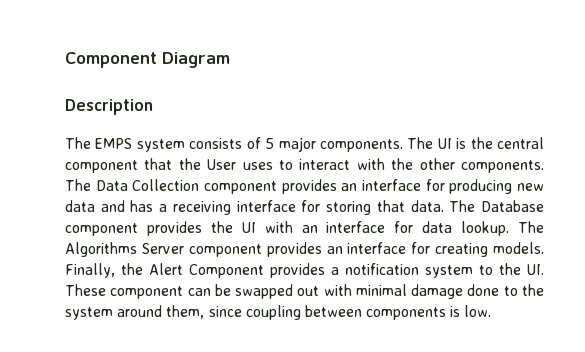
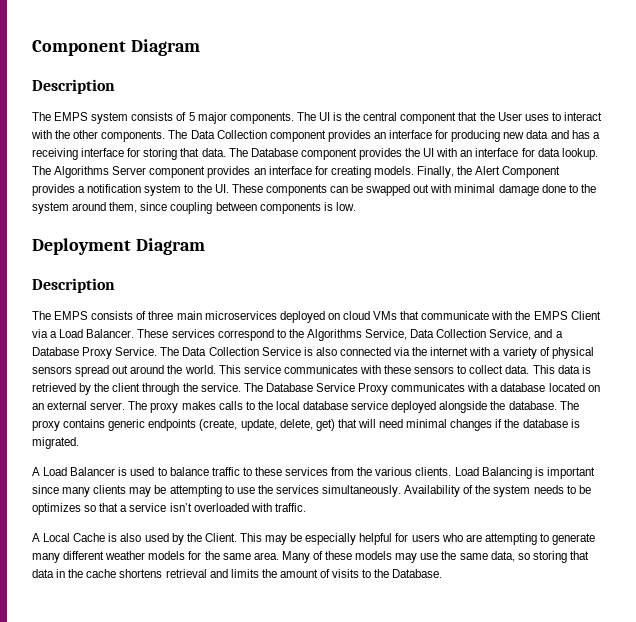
- Finally, the Alert Component provides a notification system to the UI. These component can be swapped out with minimal damage done to the system around them, since coupling between components is low.
+ Finally, the Alert Component provides a notification system to the UI. These components can be swapped out with minimal damage done to the system around them, since coupling between components is low.
+ Deployment Diagram
+ Description
+ The EMPS consists of three main microservices deployed on cloud VMs that communicate with the EMPS Client via a Load Balancer. These services correspond to the Algorithms Service, Data Collection Service, and a Database Proxy Service. The Data Collection Service is also connected via the internet with a variety of physical sensors spread out around the world. This service communicates with these sensors to collect data. This data is retrieved by the client through the service. The Database Service Proxy communicates with a database located on an external server. The proxy makes calls to the local database service deployed alongside the database. The proxy contains generic endpoints (create, update, delete, get) that will need minimal changes if the database is migrated.
+ A Load Balancer is used to balance traffic to these services from the various clients. Load Balancing is important since many clients may be attempting to use the services simultaneously. Availability of the system needs to be optimizes so that a service isn’t overloaded with traffic.
+ A Local Cache is also used by the Client. This may be especially helpful for users who are attempting to generate many different weather models for the same area. Many of these models may use the same data, so storing that data in the cache shortens retrieval and limits the amount of visits to the Database.

